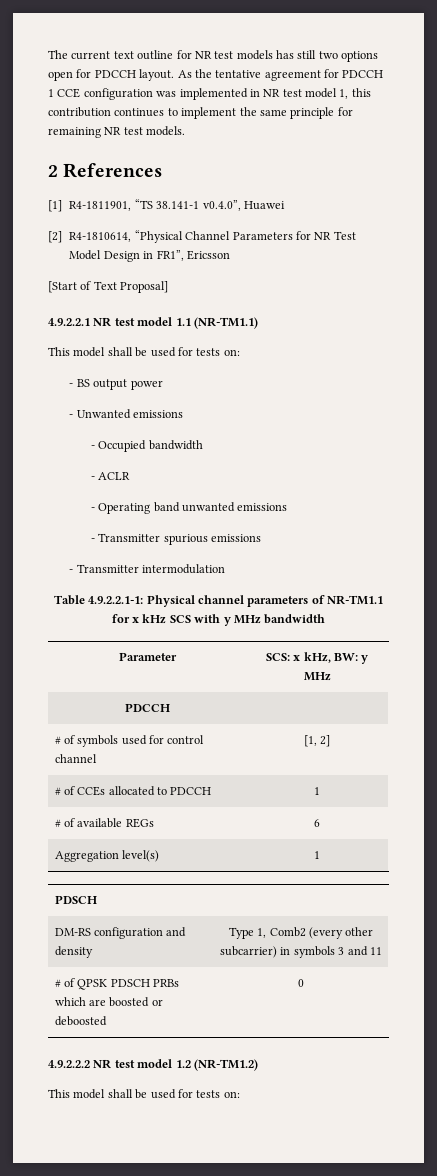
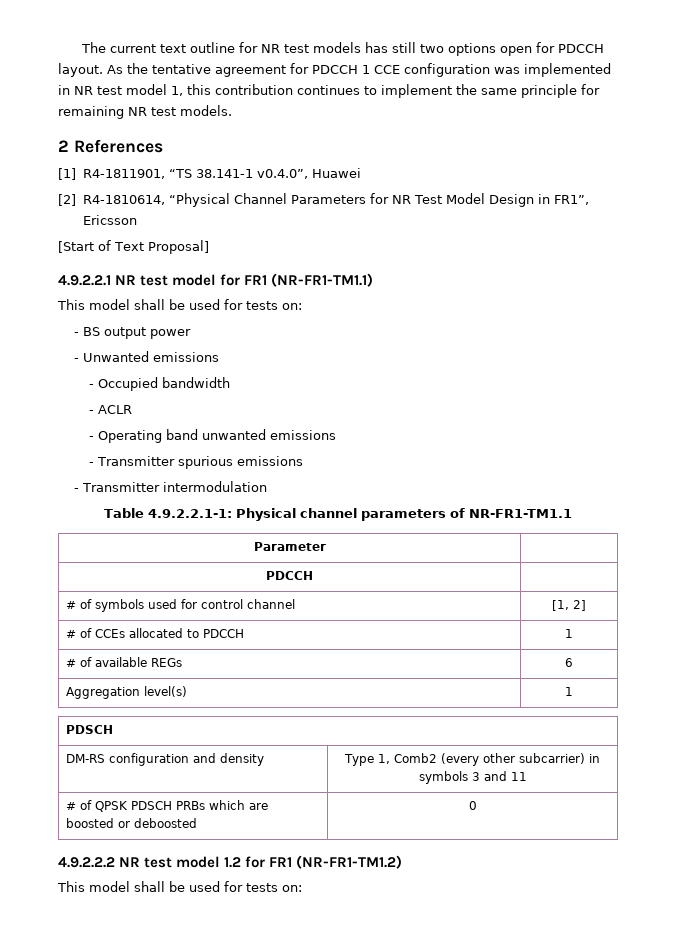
- 4.9.2.2.1 NR test model 1.1 (NR-TM1.1)
+ 4.9.2.2.1 NR test model for FR1 (NR-FR1-TM1.1)
- Table 4.9.2.2.1-1: Physical channel parameters of NR-TM1.1 for x kHz SCS with y MHz bandwidth
- Parameter | SCS: x kHz, BW: y MHz
+ Table 4.9.2.2.1-1: Physical channel parameters of NR-FR1-TM1.1
+ Parameter |
- 4.9.2.2.2 NR test model 1.2 (NR-TM1.2)
+ 4.9.2.2.2 NR test model 1.2 for FR1 (NR-FR1-TM1.2)

